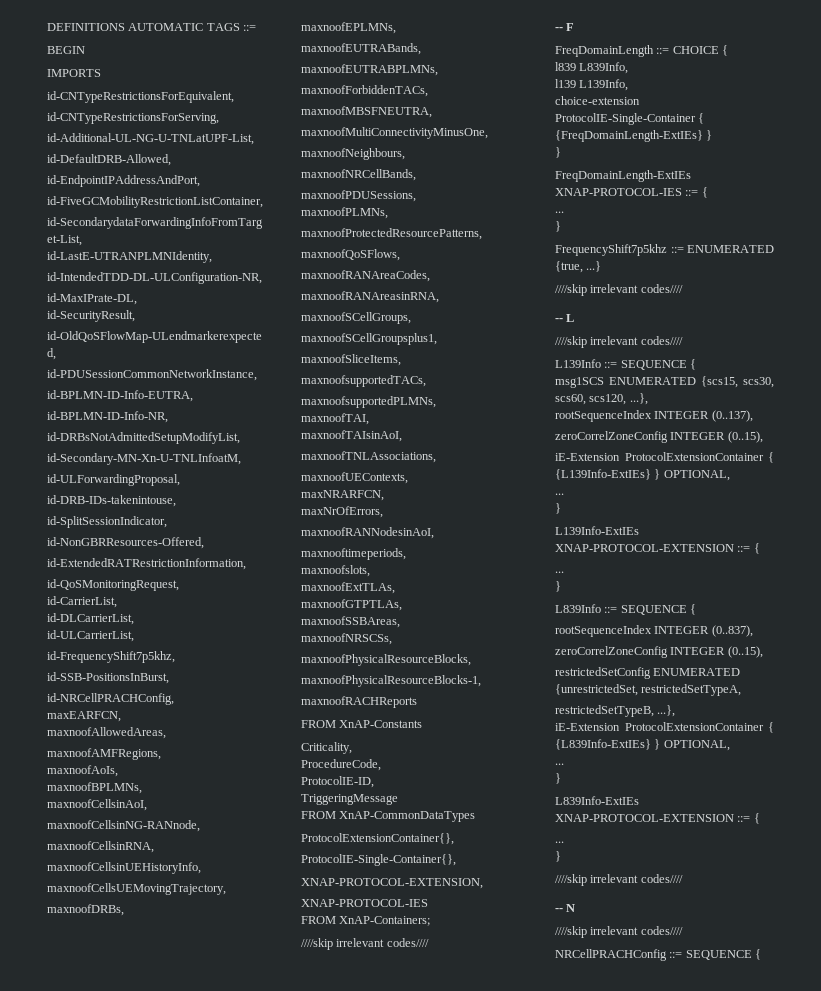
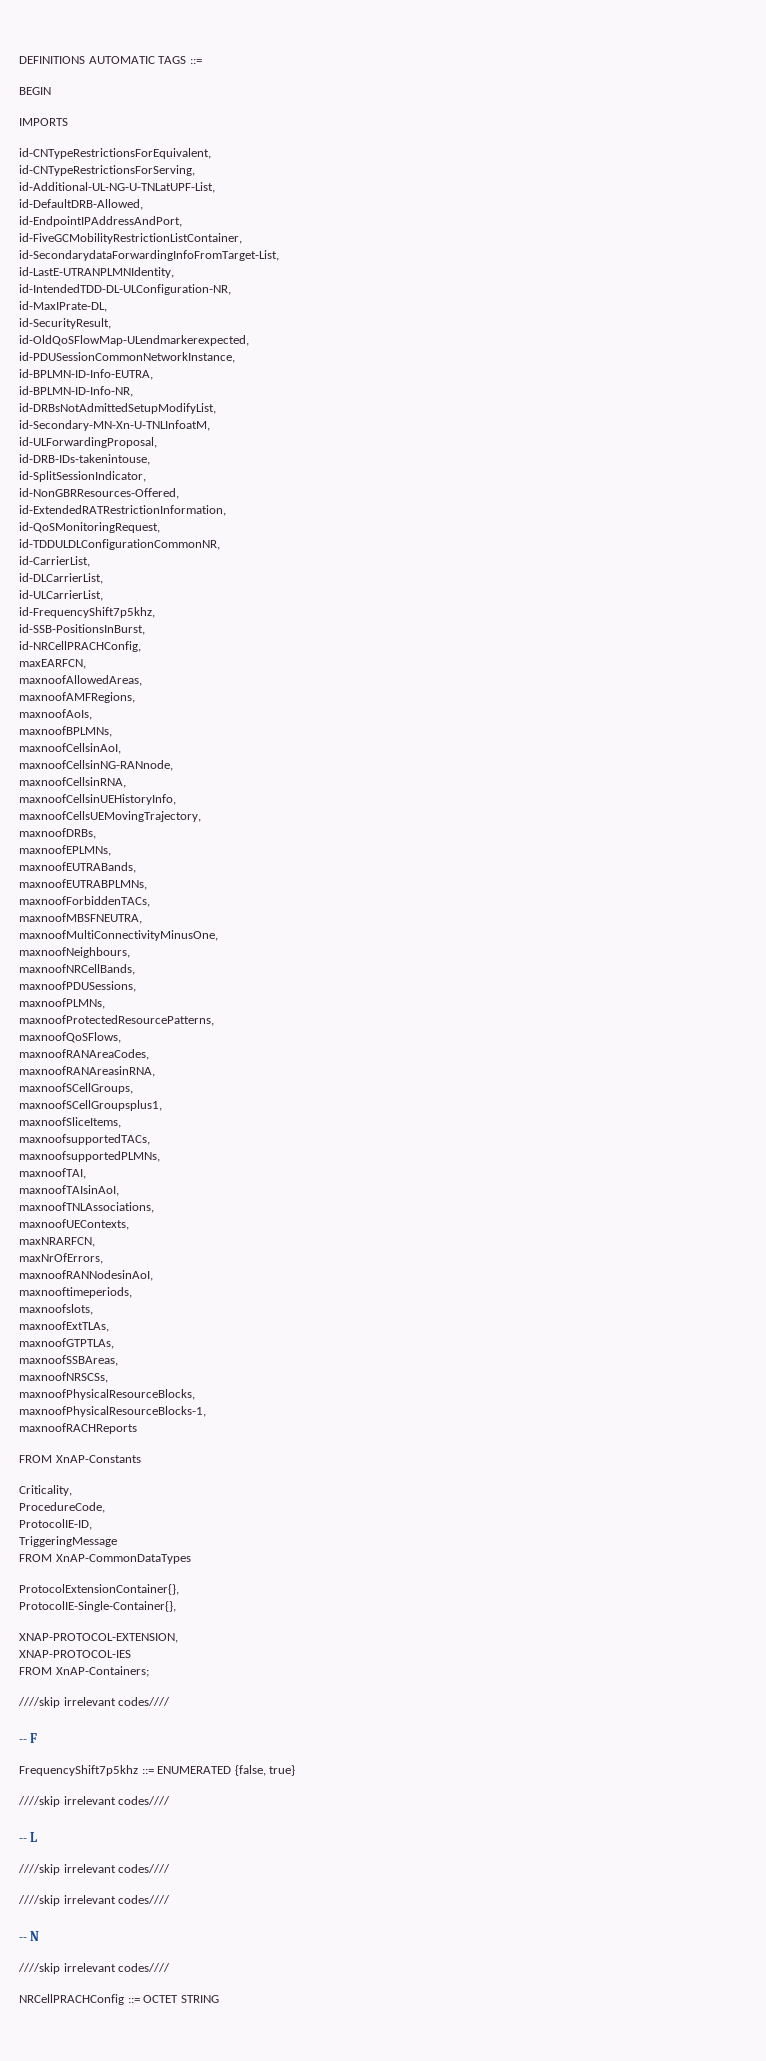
+ id-TDDULDLConfigurationCommonNR,
- FreqDomainLength ::= CHOICE {
- l839 L839Info,
- l139 L139Info,
- choice-extension ProtocolIE-Single-Container { {FreqDomainLength-ExtIEs} }
- }
- FreqDomainLength-ExtIEs XNAP-PROTOCOL-IES ::= {
- ...
- }
- FrequencyShift7p5khz ::= ENUMERATED {true, ...}
+ FrequencyShift7p5khz ::= ENUMERATED {false, true}
- L139Info ::= SEQUENCE {
- msg1SCS ENUMERATED {scs15, scs30, scs60, scs120, ...},
- rootSequenceIndex INTEGER (0..137),
- zeroCorrelZoneConfig INTEGER (0..15),
- iE-Extension ProtocolExtensionContainer { {L139Info-ExtIEs} } OPTIONAL,
- ...
- }
- L139Info-ExtIEs XNAP-PROTOCOL-EXTENSION ::= {
- ...
- }
- L839Info ::= SEQUENCE {
- rootSequenceIndex INTEGER (0..837),
- zeroCorrelZoneConfig INTEGER (0..15),
- restrictedSetConfig ENUMERATED {unrestrictedSet, restrictedSetTypeA,
- restrictedSetTypeB, ...},
- iE-Extension ProtocolExtensionContainer { {L839Info-ExtIEs} } OPTIONAL,
- ...
- }
- L839Info-ExtIEs XNAP-PROTOCOL-EXTENSION ::= {
- ...
- }
- NRCellPRACHConfig ::= SEQUENCE {
+ NRCellPRACHConfig ::= OCTET STRING

